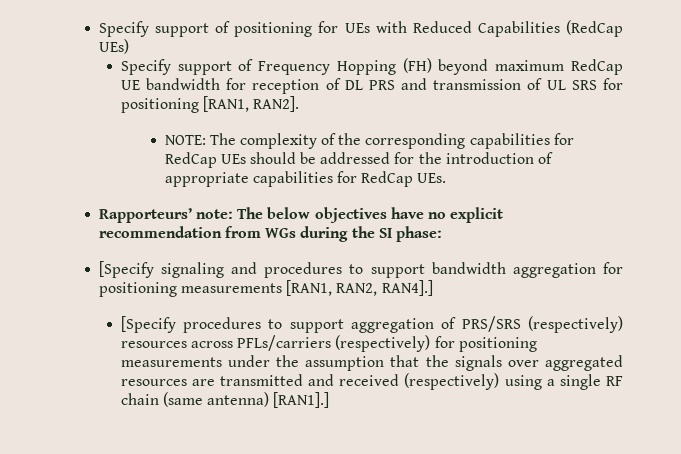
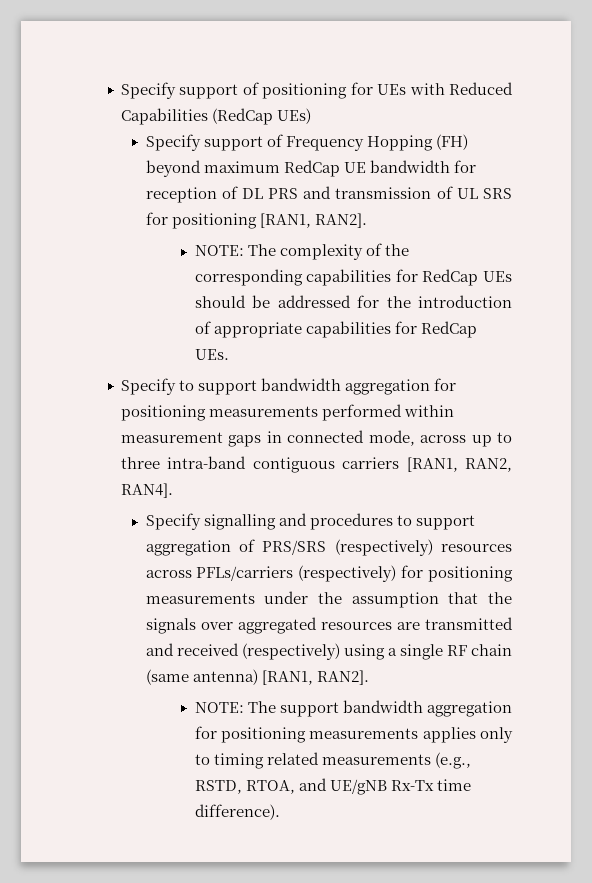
- Rapporteurs’ note: The below objectives have no explicit recommendation from WGs during the SI phase:
- [Specify signaling and procedures to support bandwidth aggregation for positioning measurements [RAN1, RAN2, RAN4].]
- [Specify procedures to support aggregation of PRS/SRS (respectively) resources across PFLs/carriers (respectively) for positioning measurements under the assumption that the signals over aggregated resources are transmitted and received (respectively) using a single RF chain (same antenna) [RAN1].]
+ Specify to support bandwidth aggregation for positioning measurements performed within measurement gaps in connected mode, across up to three intra-band contiguous carriers [RAN1, RAN2, RAN4].
+ Specify signalling and procedures to support aggregation of PRS/SRS (respectively) resources across PFLs/carriers (respectively) for positioning measurements under the assumption that the signals over aggregated resources are transmitted and received (respectively) using a single RF chain (same antenna) [RAN1, RAN2].
+ NOTE: The support bandwidth aggregation for positioning measurements applies only to timing related measurements (e.g., RSTD, RTOA, and UE/gNB Rx-Tx time difference).

